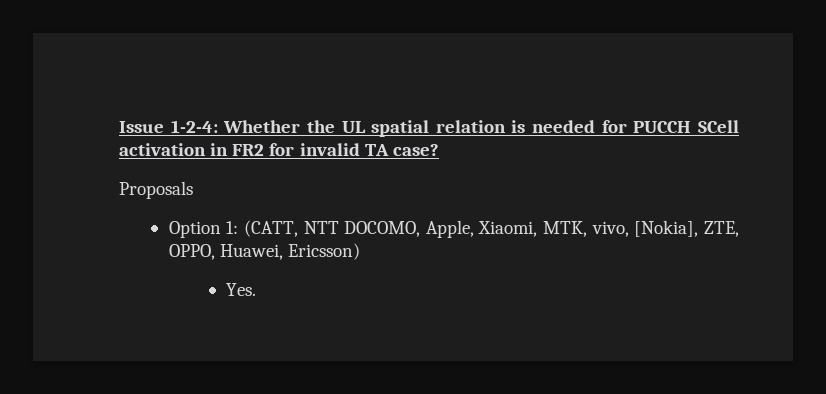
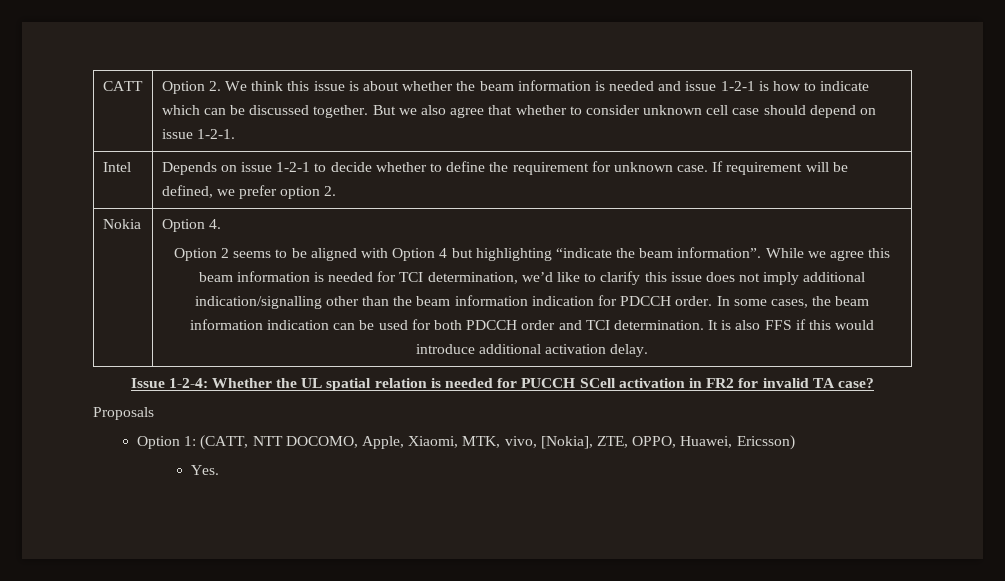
+ CATT | Option 2. We think this issue is about whether the beam information is needed and issue 1-2-1 is how to indicate which can be discussed together. But we also agree that whether to consider unknown cell case should depend on issue 1-2-1.
+ Intel | Depends on issue 1-2-1 to decide whether to define the requirement for unknown case. If requirement will be defined, we prefer option 2.
+ Nokia | Option 4.
+ Option 2 seems to be aligned with Option 4 but highlighting “indicate the beam information”. While we agree this beam information is needed for TCI determination, we’d like to clarify this issue does not imply additional indication/signalling other than the beam information indication for PDCCH order. In some cases, the beam information indication can be used for both PDCCH order and TCI determination. It is also FFS if this would introduce additional activation delay.

